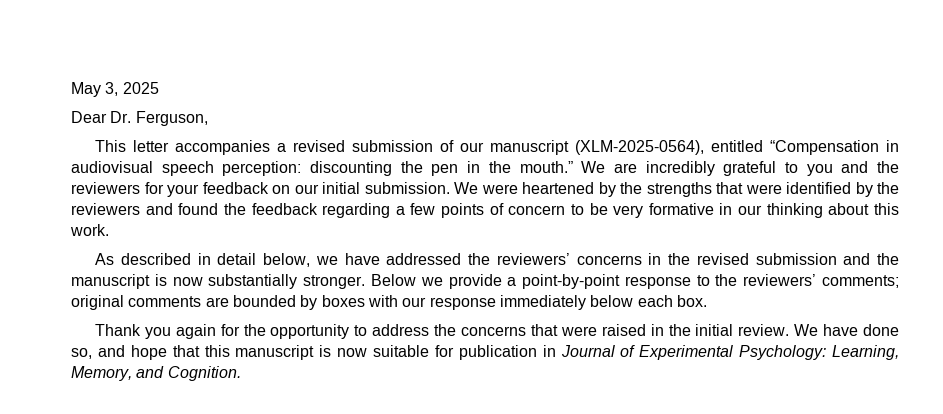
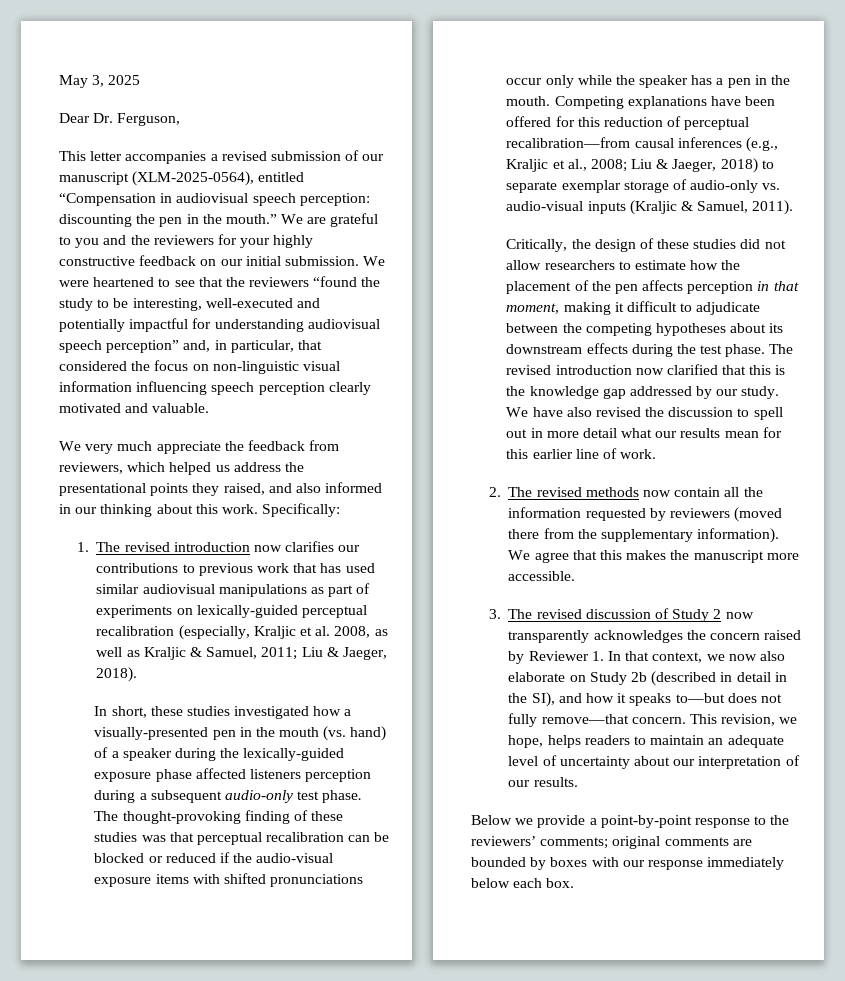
- We are incredibly grateful to you and the reviewers for your feedback on our initial submission.
+ We are grateful to you and the reviewers for your highly constructive feedback on our initial submission.
- We were heartened by the strengths that were identified by the reviewers and found the feedback regarding a few points of concern to be very formative in our thinking about this work.
- As described in detail below, we have addressed the reviewers’ concerns in the revised submission and the manuscript is now substantially stronger. Below we provide a point-by-point response to the reviewers’ comments; original comments are bounded by boxes with our response immediately below each box.
+ We were heartened to see that the reviewers “found the study to be interesting, well-executed and potentially impactful for understanding audiovisual speech perception” and, in particular, that considered the focus on non-linguistic visual information influencing speech perception clearly motivated and valuable.
+ We very much appreciate the feedback from reviewers, which helped us address the presentational points they raised, and also informed in our thinking about this work. Specifically:
+ 1. The revised introduction now clarifies our contributions to previous work that has used similar audiovisual manipulations as part of experiments on lexically-guided perceptual recalibration (especially, Kraljic et al. 2008, as well as Kraljic & Samuel, 2011; Liu & Jaeger, 2018).
+ In short, these studies investigated how a visually-presented pen in the mouth (vs. hand) of a speaker during the lexically-guided exposure phase affected listeners perception during a subsequent audio-only test phase. The thought-provoking finding of these studies was that perceptual recalibration can be blocked or reduced if the audio-visual exposure items with shifted pronunciations occur only while the speaker has a pen in the mouth. Competing explanations have been offered for this reduction of perceptual recalibration—from causal inferences (e.g., Kraljic et al., 2008; Liu & Jaeger, 2018) to separate exemplar storage of audio-only vs. audio-visual inputs (Kraljic & Samuel, 2011).
+ Critically, the design of these studies did not allow researchers to estimate how the placement of the pen affects perception in that moment, making it difficult to adjudicate between the competing hypotheses about its downstream effects during the test phase. The revised introduction now clarified that this is the knowledge gap addressed by our study. We have also revised the discussion to spell out in more detail what our results mean for this earlier line of work.
+ 2. The revised methods now contain all the information requested by reviewers (moved there from the supplementary information). We agree that this makes the manuscript more accessible.
+ 3. The revised discussion of Study 2 now transparently acknowledges the concern raised by Reviewer 1. In that context, we now also elaborate on Study 2b (described in detail in the SI), and how it speaks to—but does not fully remove—that concern. This revision, we hope, helps readers to maintain an adequate level of uncertainty about our interpretation of our results.
+ Below we provide a point-by-point response to the reviewers’ comments; original comments are bounded by boxes with our response immediately below each box.
- Thank you again for the opportunity to address the concerns that were raised in the initial review. We have done so, and hope that this manuscript is now suitable for publication in Journal of Experimental Psychology: Learning, Memory, and Cognition.

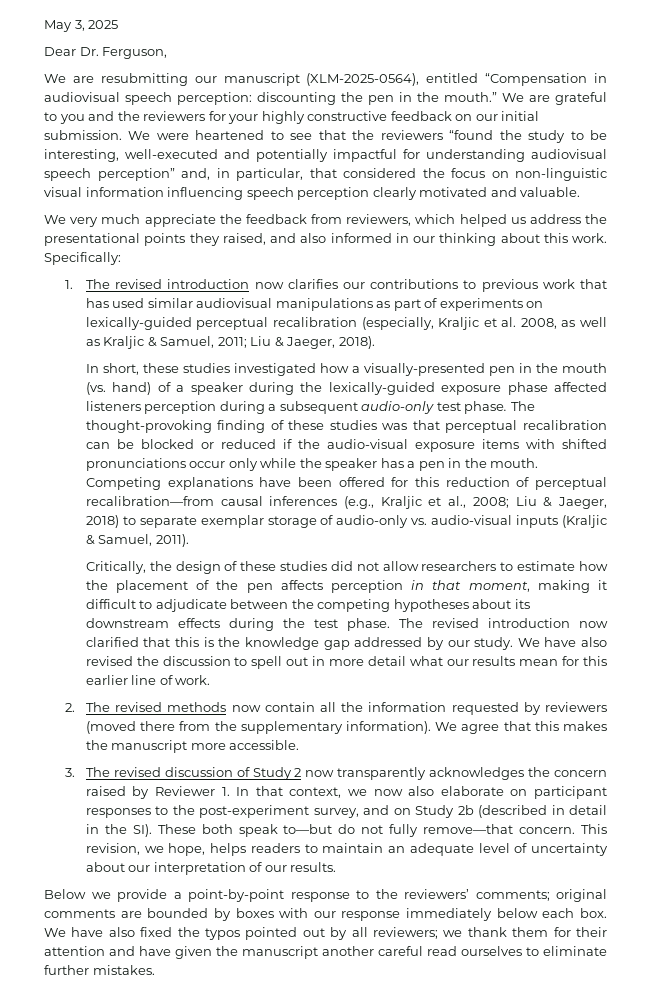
- This letter accompanies a revised submission of our manuscript (XLM-2025-0564), entitled “Compensation in audiovisual speech perception: discounting the pen in the mouth.”
+ We are resubmitting our manuscript (XLM-2025-0564), entitled “Compensation in audiovisual speech perception: discounting the pen in the mouth.”
- 3. The revised discussion of Study 2 now transparently acknowledges the concern raised by Reviewer 1. In that context, we now also elaborate on Study 2b (described in detail in the SI), and how it speaks to—but does not fully remove—that concern.
+ 3. The revised discussion of Study 2 now transparently acknowledges the concern raised by Reviewer 1. In that context, we now also elaborate on participant responses to the post-experiment survey, and on Study 2b (described in detail in the SI). These both speak to—but do not fully remove—that concern.
+ We have also fixed the typos pointed out by all reviewers; we thank them for their attention and have given the manuscript another careful read ourselves to eliminate further mistakes.

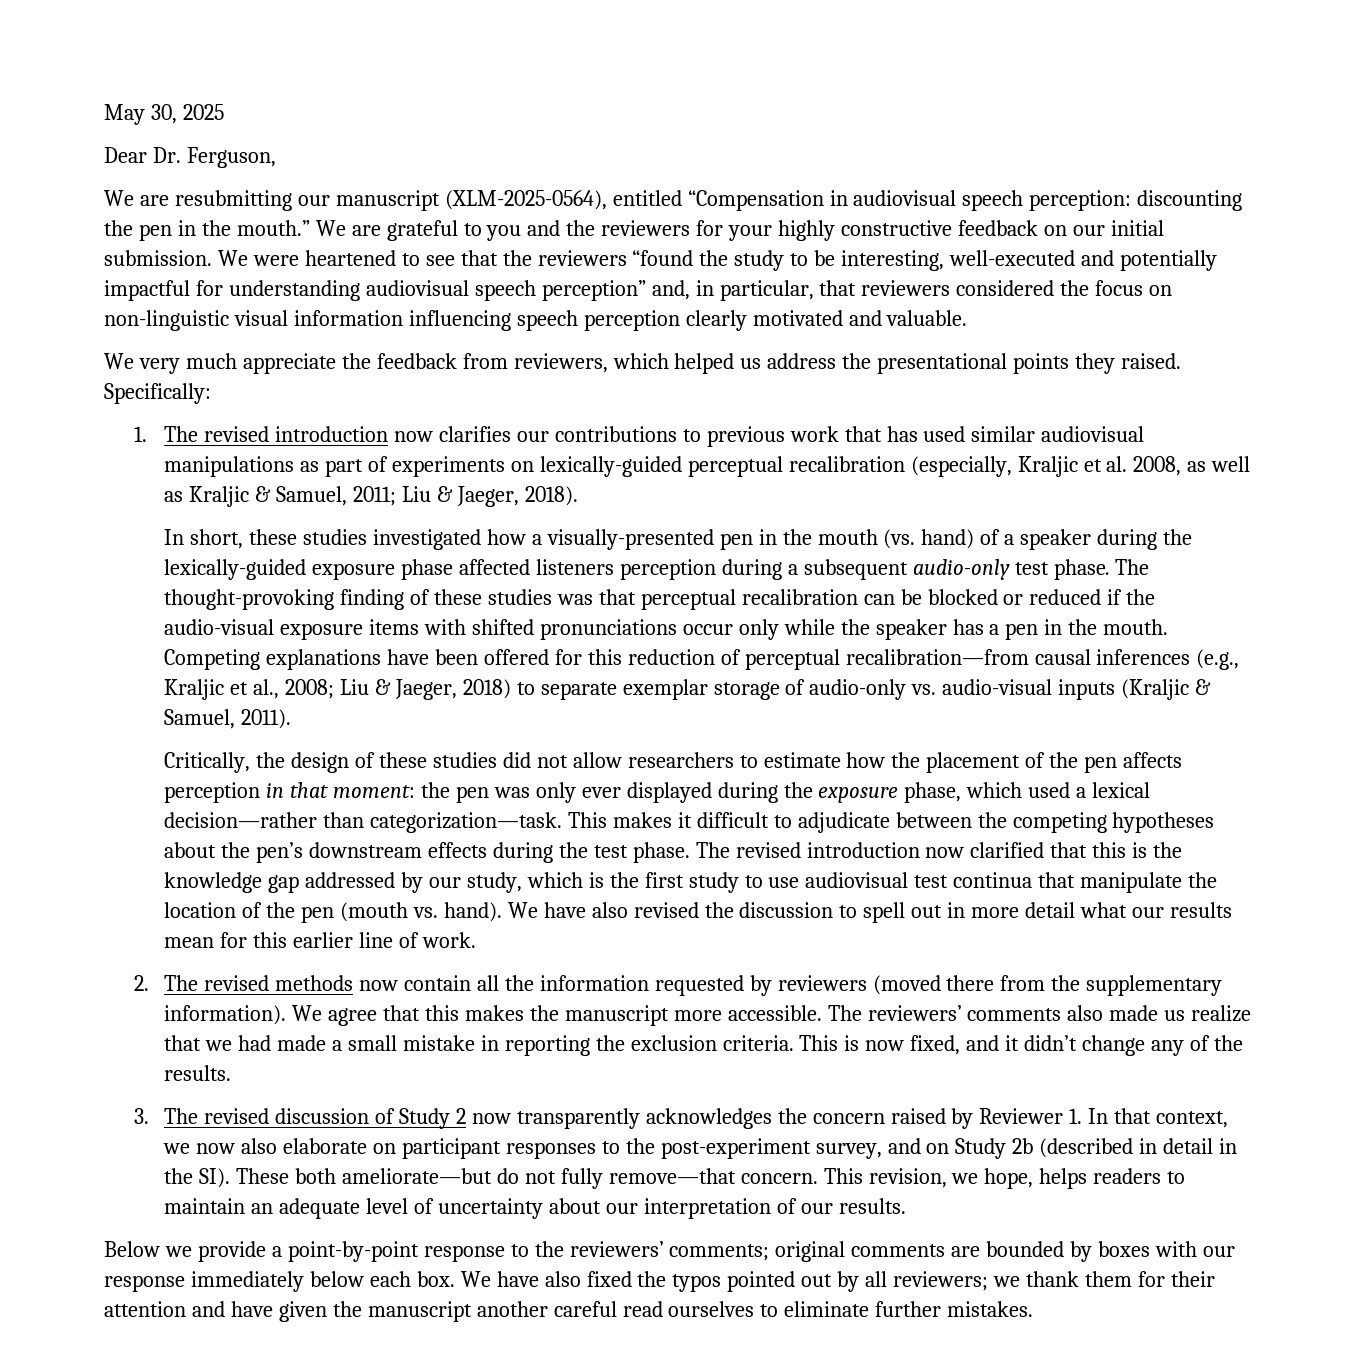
- May 3, 2025
+ May 30, 2025
- We were heartened to see that the reviewers “found the study to be interesting, well-executed and potentially impactful for understanding audiovisual speech perception” and, in particular, that considered the focus on non-linguistic visual information influencing speech perception clearly motivated and valuable.
+ We were heartened to see that the reviewers “found the study to be interesting, well-executed and potentially impactful for understanding audiovisual speech perception” and, in particular, that reviewers considered the focus on non-linguistic visual information influencing speech perception clearly motivated and valuable.
- We very much appreciate the feedback from reviewers, which helped us address the presentational points they raised, and also informed in our thinking about this work.
+ We very much appreciate the feedback from reviewers, which helped us address the presentational points they raised.
- Critically, the design of these studies did not allow researchers to estimate how the placement of the pen affects perception in that moment, making it difficult to adjudicate between the competing hypotheses about its downstream effects during the test phase.
+ Critically, the design of these studies did not allow researchers to estimate how the placement of the pen affects perception in that moment: the pen was only ever displayed during the exposure phase, which used a lexical decision—rather than categorization—task. This makes it difficult to adjudicate between the competing hypotheses about the pen’s downstream effects during the test phase.
- The revised introduction now clarified that this is the knowledge gap addressed by our study.
+ The revised introduction now clarified that this is the knowledge gap addressed by our study, which is the first study to use audiovisual test continua that manipulate the location of the pen (mouth vs. hand).
+ The reviewers’ comments also made us realize that we had made a small mistake in reporting the exclusion criteria. This is now fixed, and it didn’t change any of the results.
- 3. The revised discussion of Study 2 now transparently acknowledges the concern raised by Reviewer 1. In that context, we now also elaborate on participant responses to the post-experiment survey, and on Study 2b (described in detail in the SI). These both speak to—but do not fully remove—that concern.
+ 3. The revised discussion of Study 2 now transparently acknowledges the concern raised by Reviewer 1. In that context, we now also elaborate on participant responses to the post-experiment survey, and on Study 2b (described in detail in the SI). These both ameliorate—but do not fully remove—that concern.

